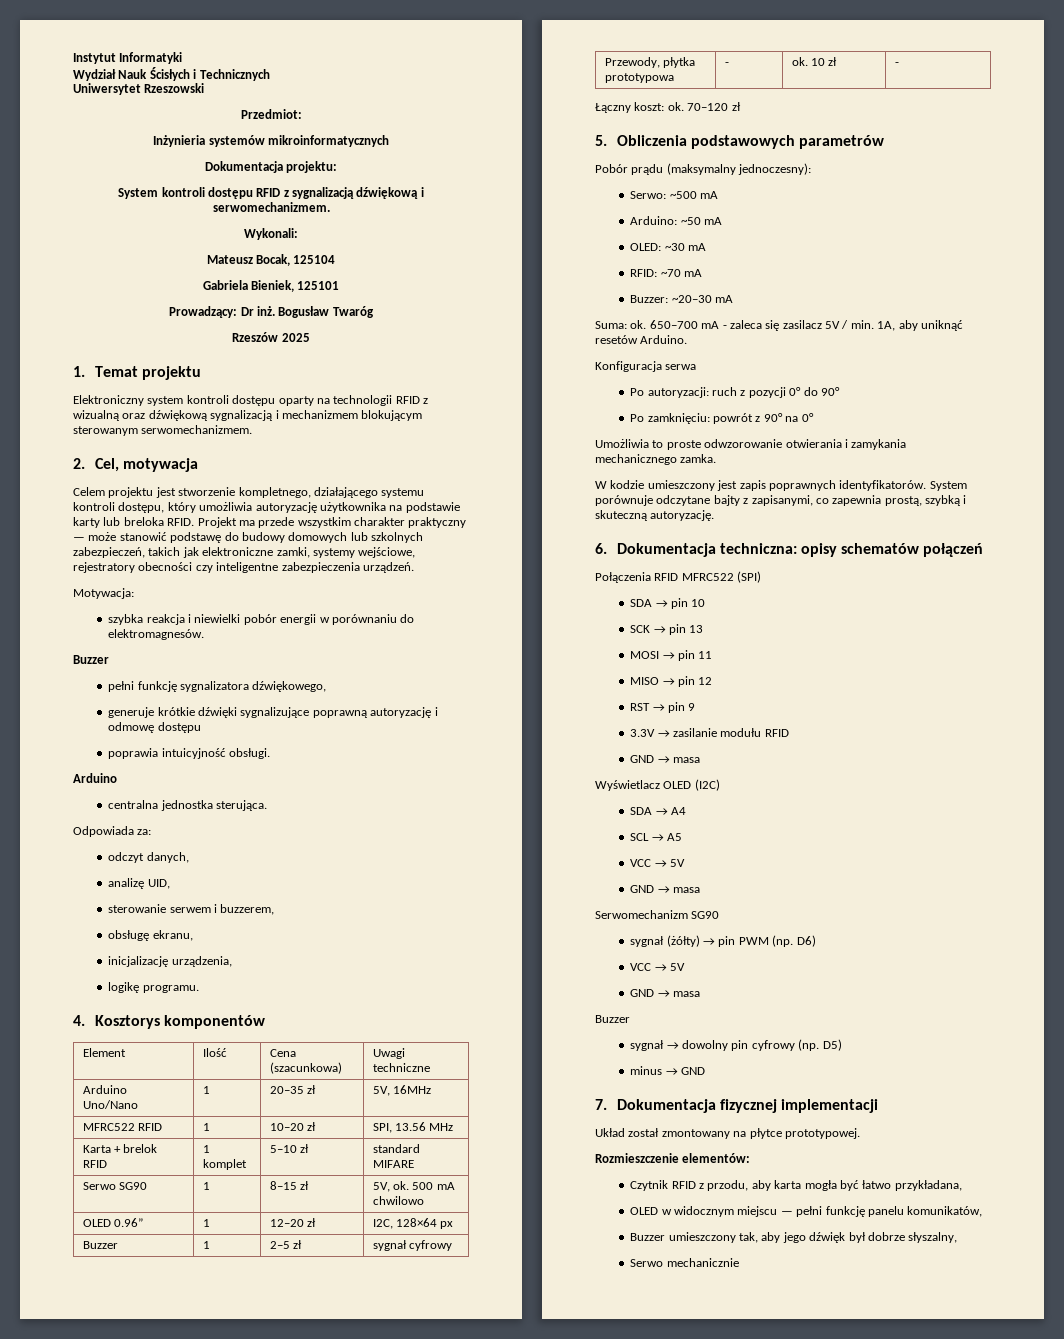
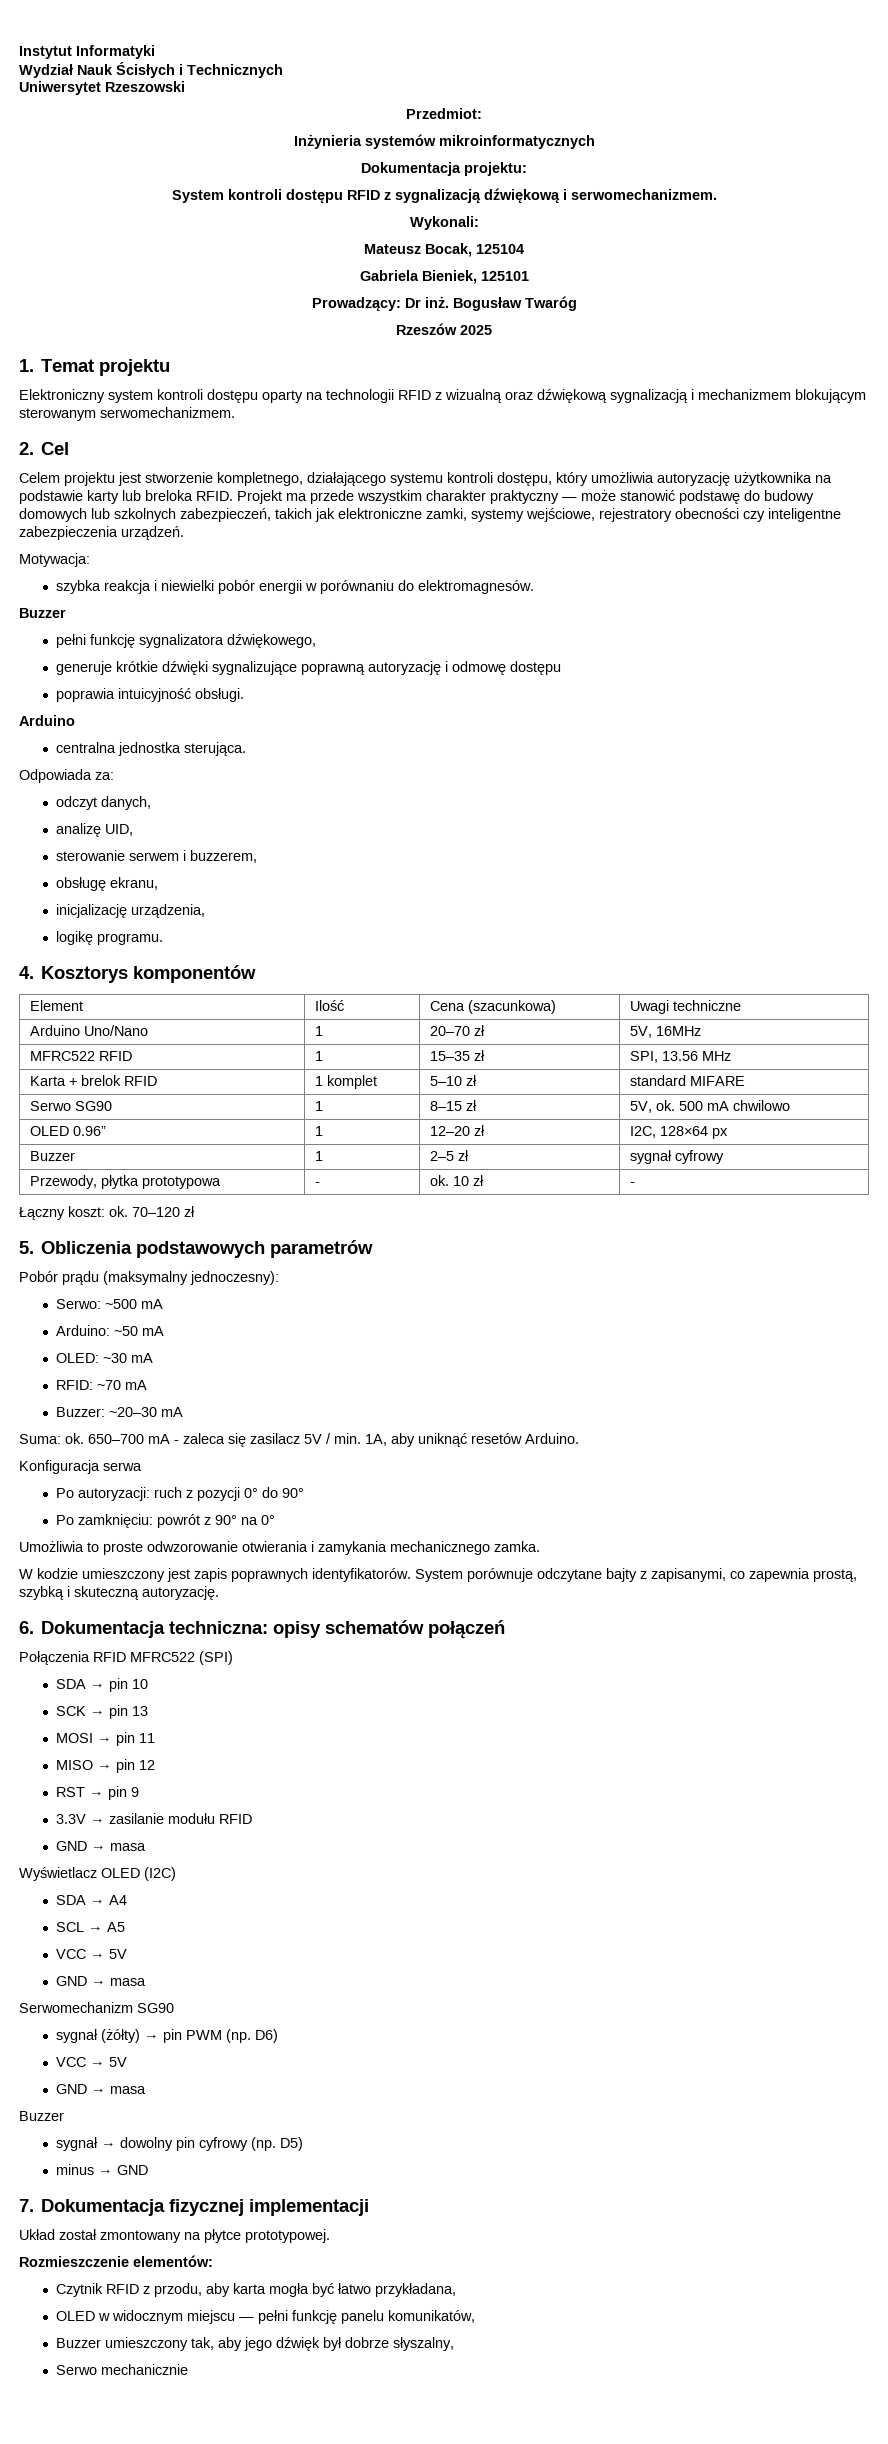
- 2. Cel, motywacja
+ 2. Cel
- Arduino Uno/Nano | 1 | 20–35 zł | 5V, 16MHz
+ Arduino Uno/Nano | 1 | 20–70 zł | 5V, 16MHz
- MFRC522 RFID | 1 | 10–20 zł | SPI, 13.56 MHz
+ MFRC522 RFID | 1 | 15–35 zł | SPI, 13.56 MHz

